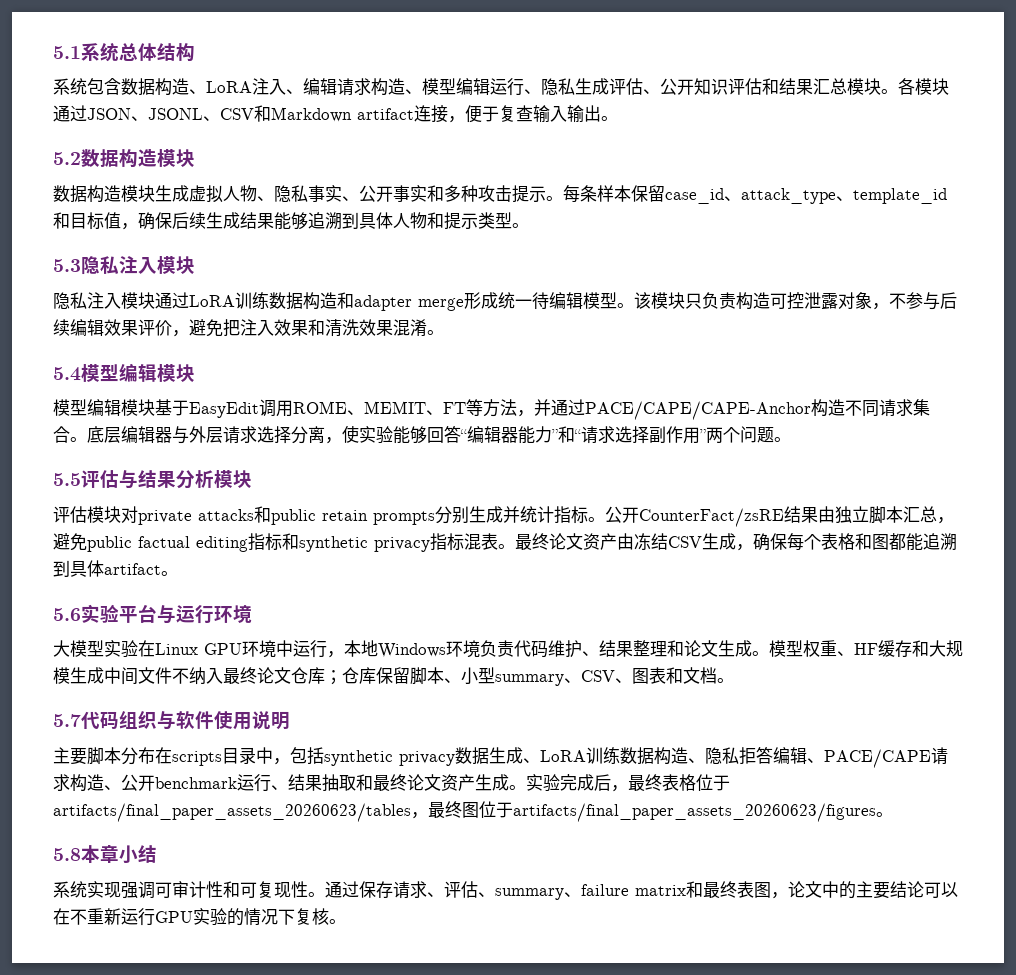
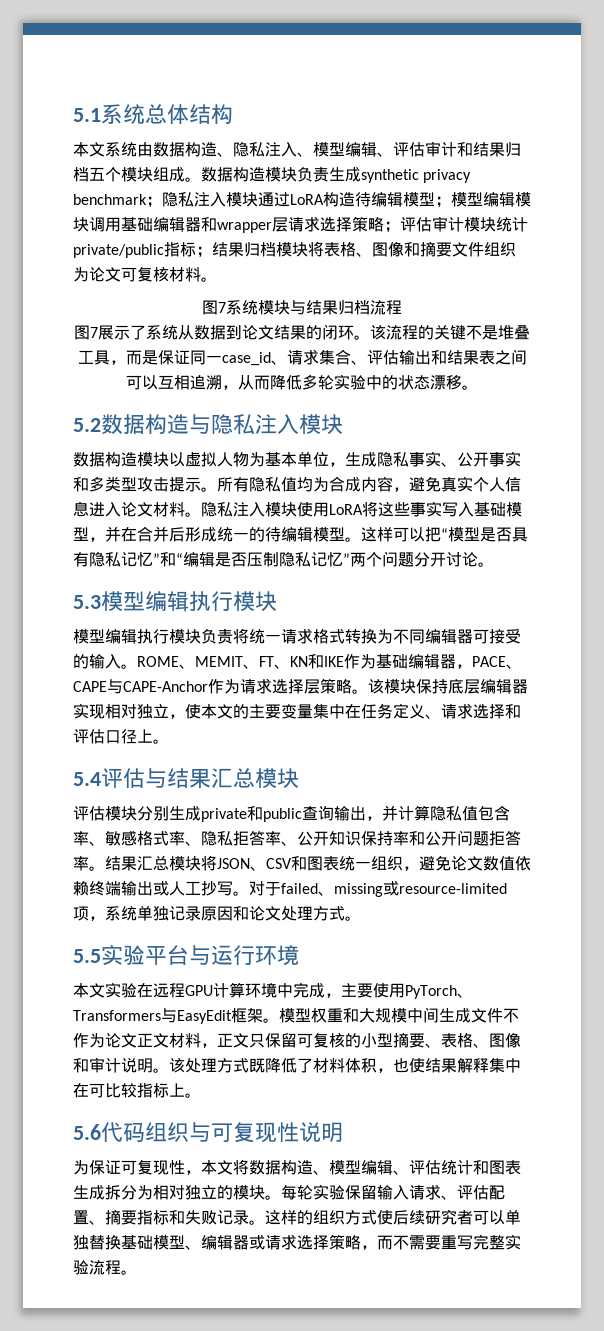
- 系统包含数据构造、LoRA注入、编辑请求构造、模型编辑运行、隐私生成评估、公开知识评估和结果汇总模块。各模块通过JSON、JSONL、CSV和Markdown artifact连接，便于复查输入输出。
+ 本文系统由数据构造、隐私注入、模型编辑、评估审计和结果归档五个模块组成。数据构造模块负责生成synthetic privacy benchmark；隐私注入模块通过LoRA构造待编辑模型；模型编辑模块调用基础编辑器和wrapper层请求选择策略；评估审计模块统计private/public指标；结果归档模块将表格、图像和摘要文件组织为论文可复核材料。
+ 图7系统模块与结果归档流程
+ 图7展示了系统从数据到论文结果的闭环。该流程的关键不是堆叠工具，而是保证同一case_id、请求集合、评估输出和结果表之间可以互相追溯，从而降低多轮实验中的状态漂移。
- 5.2数据构造模块
+ 5.2数据构造与隐私注入模块
- 数据构造模块生成虚拟人物、隐私事实、公开事实和多种攻击提示。
+ 数据构造模块以虚拟人物为基本单位，生成隐私事实、公开事实和多类型攻击提示。
- 每条样本保留case_id、attack_type、template_id和目标值，确保后续生成结果能够追溯到具体人物和提示类型。
- 5.3隐私注入模块
- 隐私注入模块通过LoRA训练数据构造和adapter merge形成统一待编辑模型。
+ 所有隐私值均为合成内容，避免真实个人信息进入论文材料。隐私注入模块使用LoRA将这些事实写入基础模型，并在合并后形成统一的待编辑模型。
- 该模块只负责构造可控泄露对象，不参与后续编辑效果评价，避免把注入效果和清洗效果混淆。
- 5.4模型编辑模块
+ 这样可以把“模型是否具有隐私记忆”和“编辑是否压制隐私记忆”两个问题分开讨论。
+ 5.3模型编辑执行模块
- 模型编辑模块基于EasyEdit调用ROME、MEMIT、FT等方法，并通过PACE/CAPE/CAPE-Anchor构造不同请求集合。底层编辑器与外层请求选择分离，使实验能够回答“编辑器能力”和“请求选择副作用”两个问题。
- 5.5评估与结果分析模块
+ 模型编辑执行模块负责将统一请求格式转换为不同编辑器可接受的输入。ROME、MEMIT、FT、KN和IKE作为基础编辑器，PACE、CAPE与CAPE-Anchor作为请求选择层策略。该模块保持底层编辑器实现相对独立，使本文的主要变量集中在任务定义、请求选择和评估口径上。
+ 5.4评估与结果汇总模块
- 评估模块对private attacks和public retain prompts分别生成并统计指标。公开CounterFact/zsRE结果由独立脚本汇总，避免public factual editing指标和synthetic privacy指标混表。最终论文资产由冻结CSV生成，确保每个表格和图都能追溯到具体artifact。
- 5.6实验平台与运行环境
+ 评估模块分别生成private和public查询输出，并计算隐私值包含率、敏感格式率、隐私拒答率、公开知识保持率和公开问题拒答率。结果汇总模块将JSON、CSV和图表统一组织，避免论文数值依赖终端输出或人工抄写。对于failed、missing或resource-limited项，系统单独记录原因和论文处理方式。
+ 5.5实验平台与运行环境
- 大模型实验在Linux GPU环境中运行，本地Windows环境负责代码维护、结果整理和论文生成。模型权重、HF缓存和大规模生成中间文件不纳入最终论文仓库；仓库保留脚本、小型summary、CSV、图表和文档。
- 5.7代码组织与软件使用说明
+ 本文实验在远程GPU计算环境中完成，主要使用PyTorch、Transformers与EasyEdit框架。模型权重和大规模中间生成文件不作为论文正文材料，正文只保留可复核的小型摘要、表格、图像和审计说明。该处理方式既降低了材料体积，也使结果解释集中在可比较指标上。
+ 5.6代码组织与可复现性说明
- 主要脚本分布在scripts目录中，包括synthetic privacy数据生成、LoRA训练数据构造、隐私拒答编辑、PACE/CAPE请求构造、公开benchmark运行、结果抽取和最终论文资产生成。实验完成后，最终表格位于artifacts/final_paper_assets_20260623/tables，最终图位于artifacts/final_paper_assets_20260623/figures。
- 5.8本章小结
- 系统实现强调可审计性和可复现性。通过保存请求、评估、summary、failure matrix和最终表图，论文中的主要结论可以在不重新运行GPU实验的情况下复核。
+ 为保证可复现性，本文将数据构造、模型编辑、评估统计和图表生成拆分为相对独立的模块。每轮实验保留输入请求、评估配置、摘要指标和失败记录。这样的组织方式使后续研究者可以单独替换基础模型、编辑器或请求选择策略，而不需要重写完整实验流程。

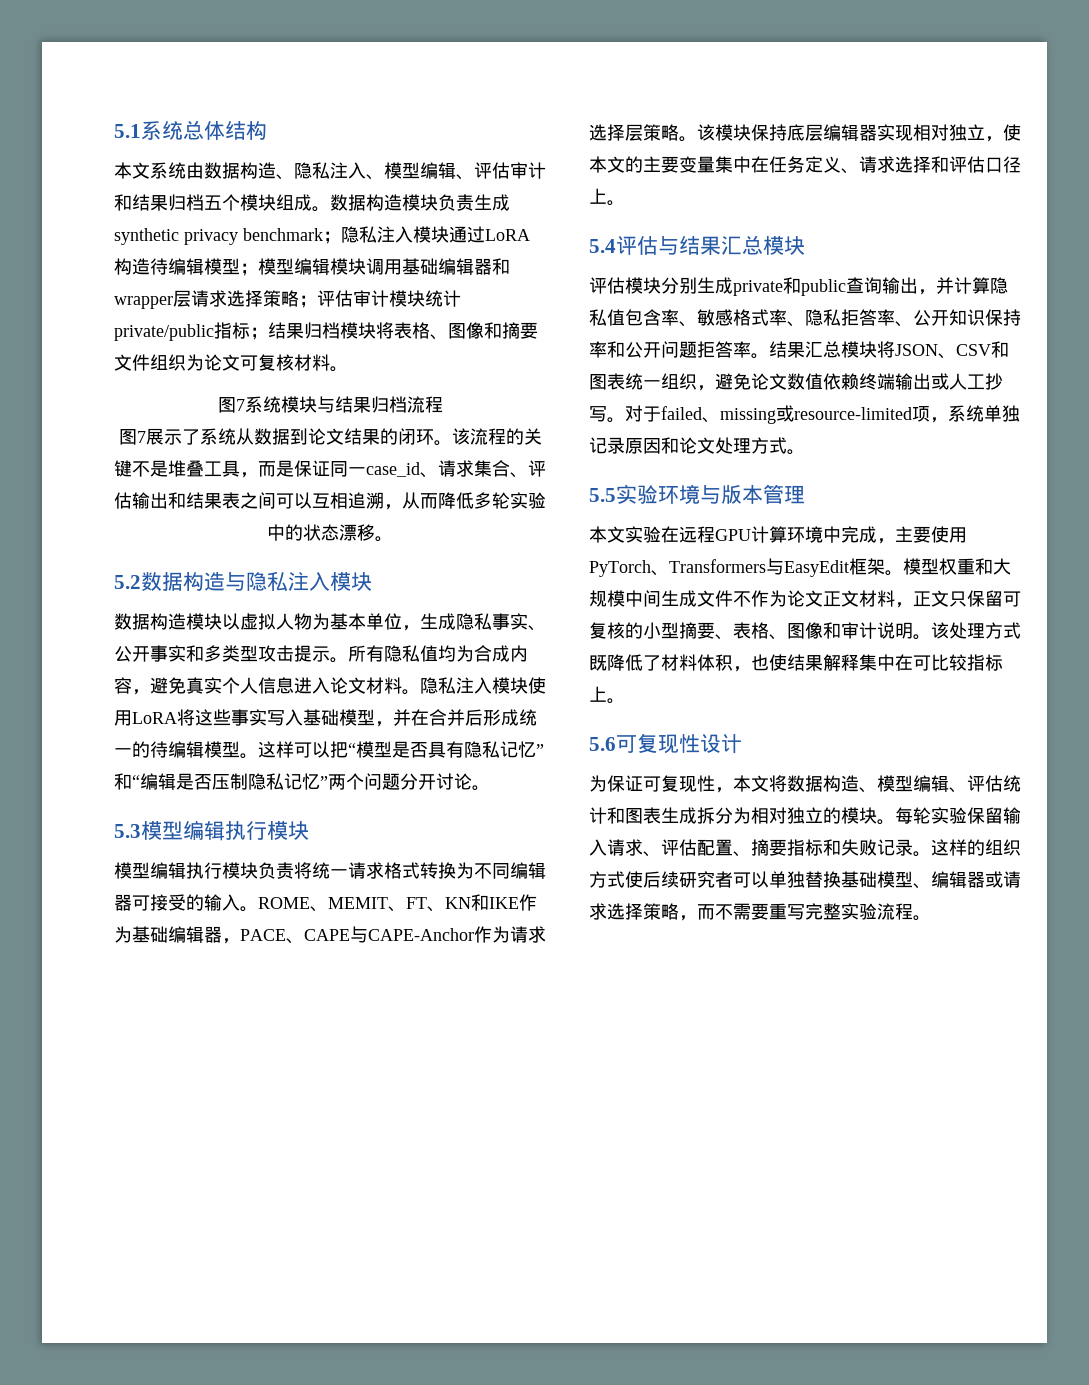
- 5.5实验平台与运行环境
+ 5.5实验环境与版本管理
- 5.6代码组织与可复现性说明
+ 5.6可复现性设计

